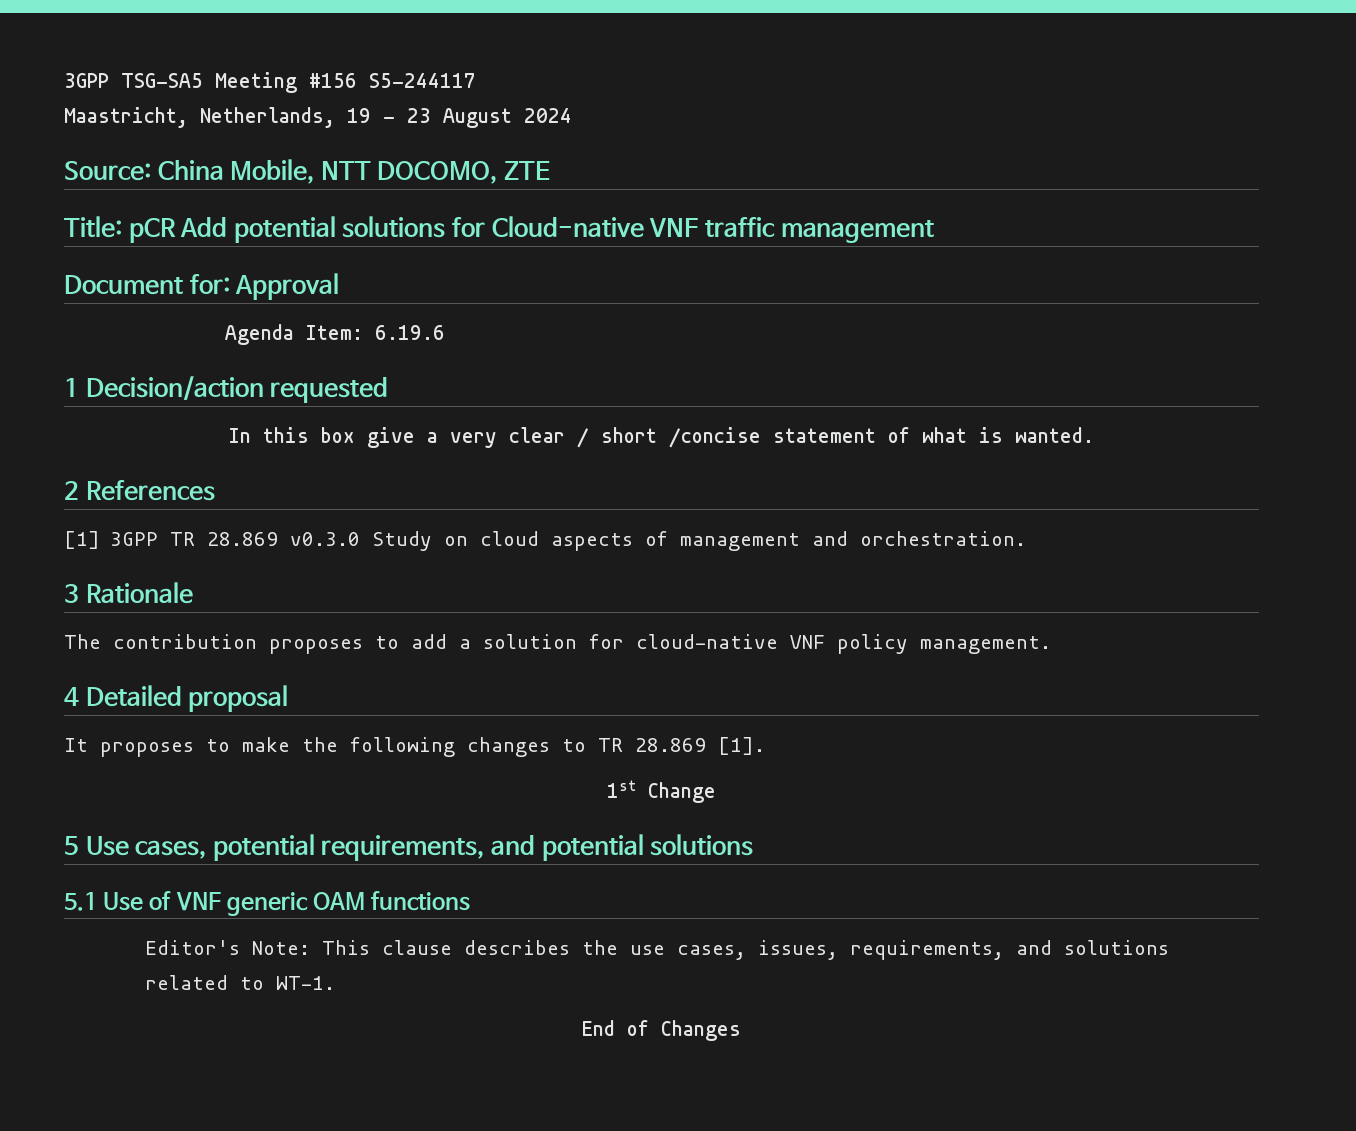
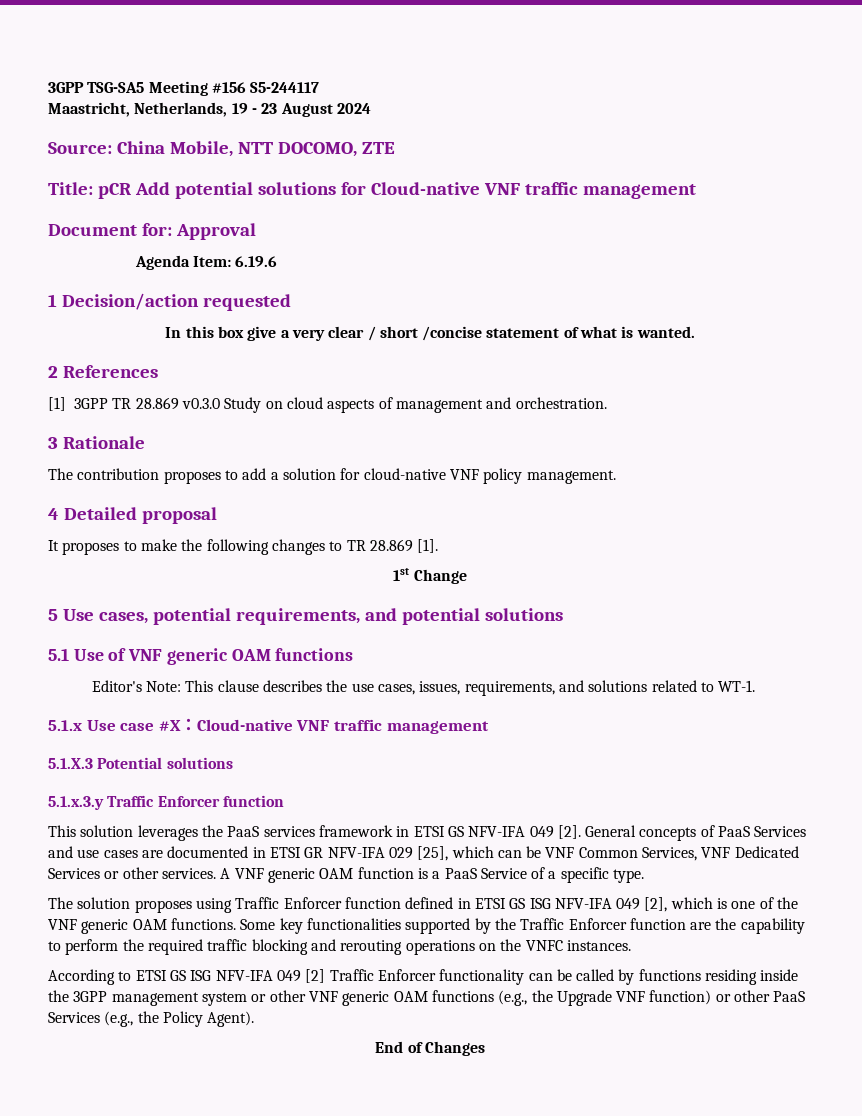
+ 5.1.x Use case #X：Cloud-native VNF traffic management
+ 5.1.X.3 Potential solutions
+ 5.1.x.3.y Traffic Enforcer function
+ This solution leverages the PaaS services framework in ETSI GS NFV-IFA 049 [2]. General concepts of PaaS Services and use cases are documented in ETSI GR NFV-IFA 029 [25], which can be VNF Common Services, VNF Dedicated Services or other services. A VNF generic OAM function is a PaaS Service of a specific type.
+ The solution proposes using Traffic Enforcer function defined in ETSI GS ISG NFV-IFA 049 [2], which is one of the VNF generic OAM functions. Some key functionalities supported by the Traffic Enforcer function are the capability to perform the required traffic blocking and rerouting operations on the VNFC instances.
+ According to ETSI GS ISG NFV-IFA 049 [2] Traffic Enforcer functionality can be called by functions residing inside the 3GPP management system or other VNF generic OAM functions (e.g., the Upgrade VNF function) or other PaaS Services (e.g., the Policy Agent).

